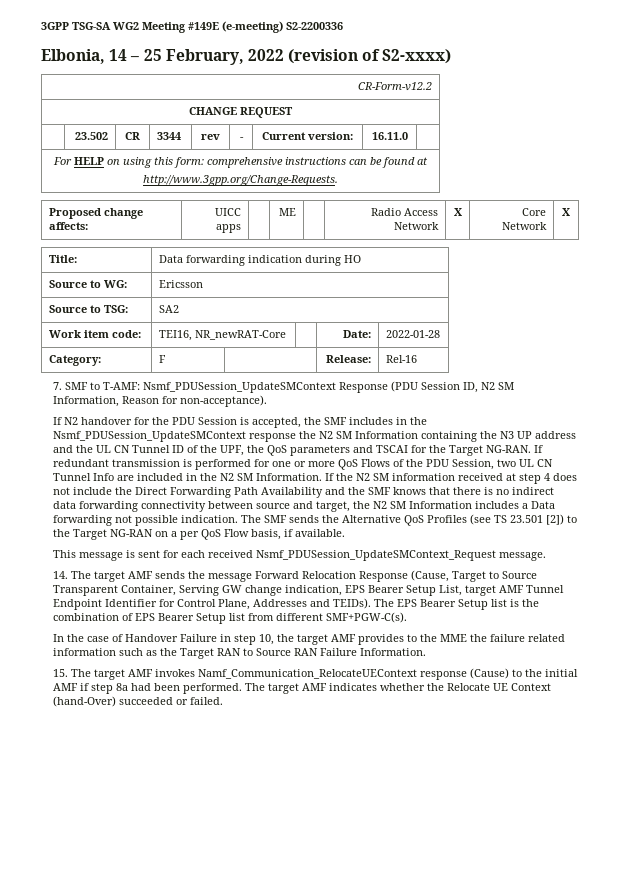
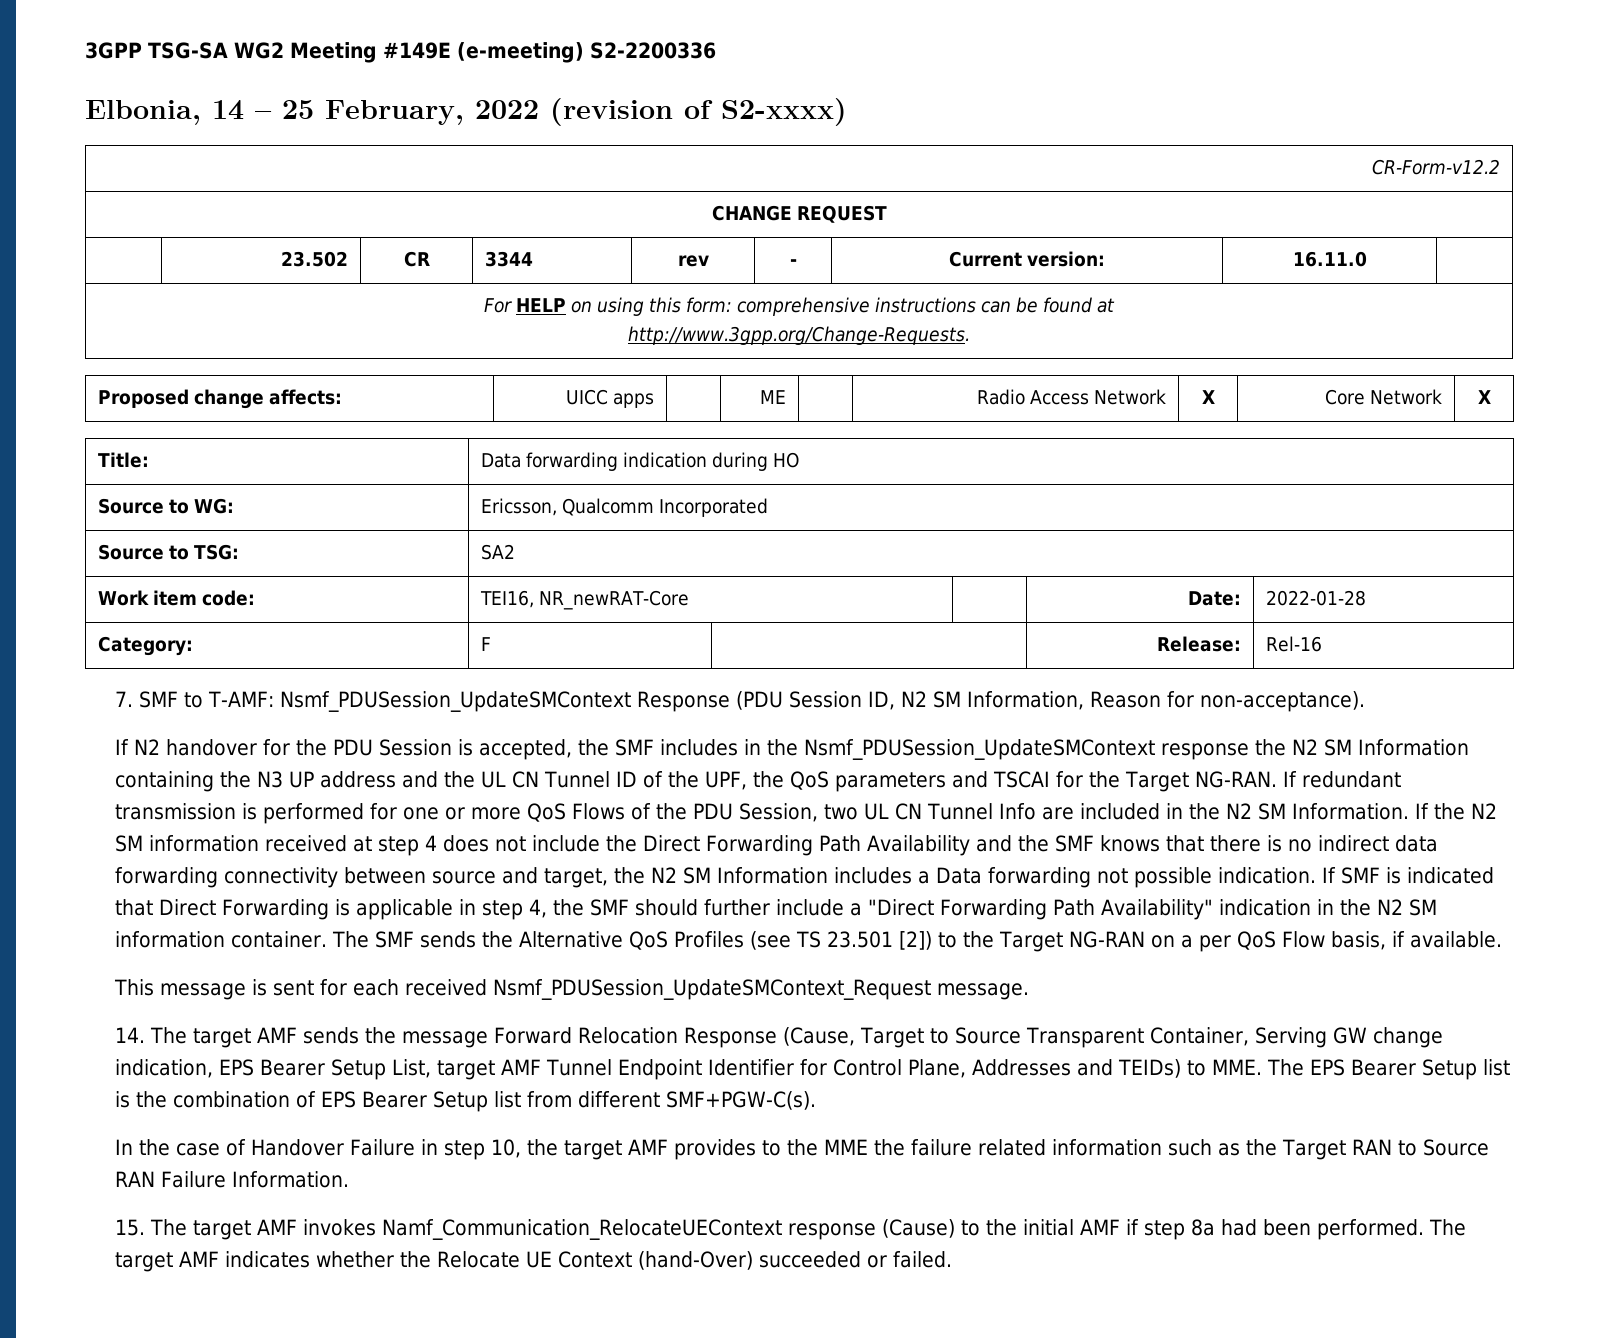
- Source to WG: | Ericsson
+ Source to WG: | Ericsson, Qualcomm Incorporated
+ If SMF is indicated that Direct Forwarding is applicable in step 4, the SMF should further include a "Direct Forwarding Path Availability" indication in the N2 SM information container.
- 14. The target AMF sends the message Forward Relocation Response (Cause, Target to Source Transparent Container, Serving GW change indication, EPS Bearer Setup List, target AMF Tunnel Endpoint Identifier for Control Plane, Addresses and TEIDs). The EPS Bearer Setup list is the combination of EPS Bearer Setup list from different SMF+PGW-C(s).
+ 14. The target AMF sends the message Forward Relocation Response (Cause, Target to Source Transparent Container, Serving GW change indication, EPS Bearer Setup List, target AMF Tunnel Endpoint Identifier for Control Plane, Addresses and TEIDs) to MME. The EPS Bearer Setup list is the combination of EPS Bearer Setup list from different SMF+PGW-C(s).

